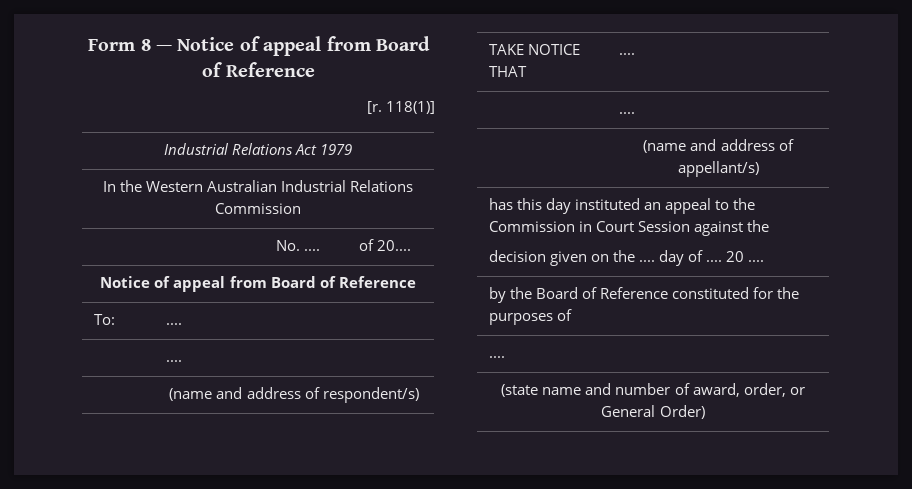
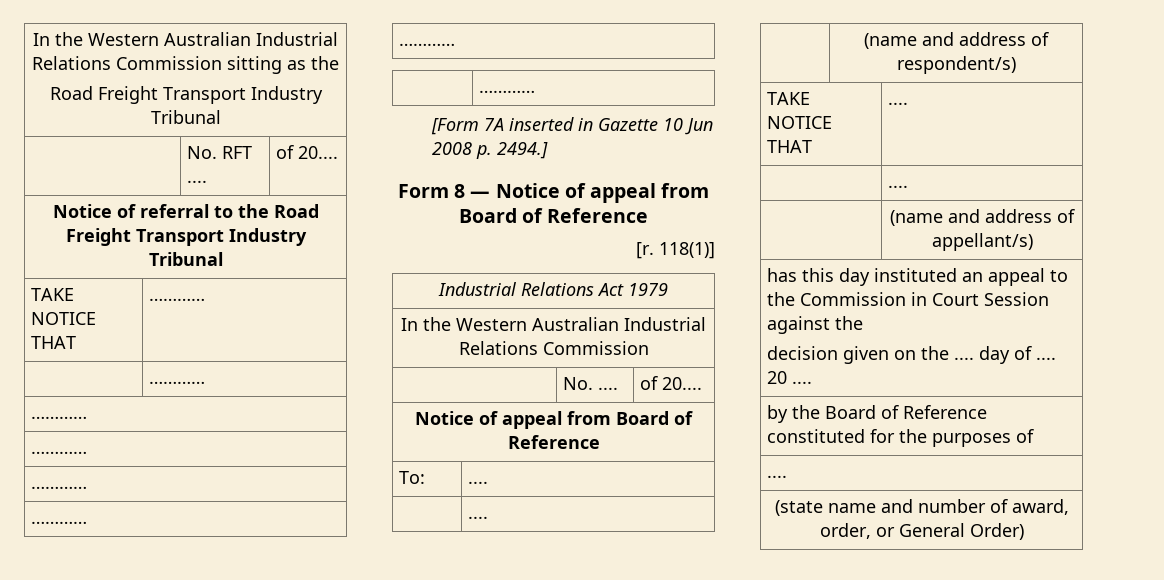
+ In the Western Australian Industrial Relations Commission sitting as the
+ Road Freight Transport Industry Tribunal
+ | No. RFT .... | of 20....
+ Notice of referral to the Road Freight Transport Industry Tribunal
+ TAKE NOTICE THAT | …………
+ | …………
+ …………
+ …………
+ …………
+ …………
+ …………
+ | …………
+ [Form 7A inserted in Gazette 10 Jun 2008 p. 2494.]

